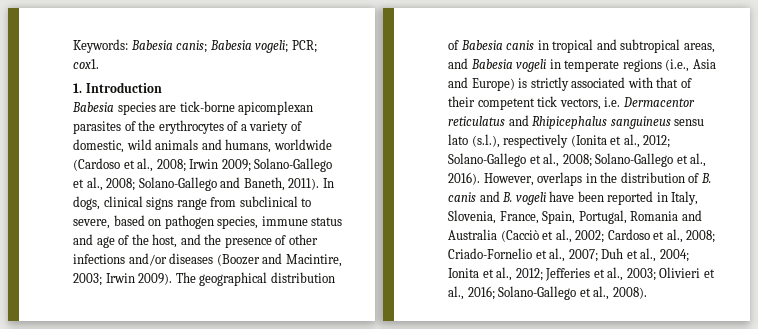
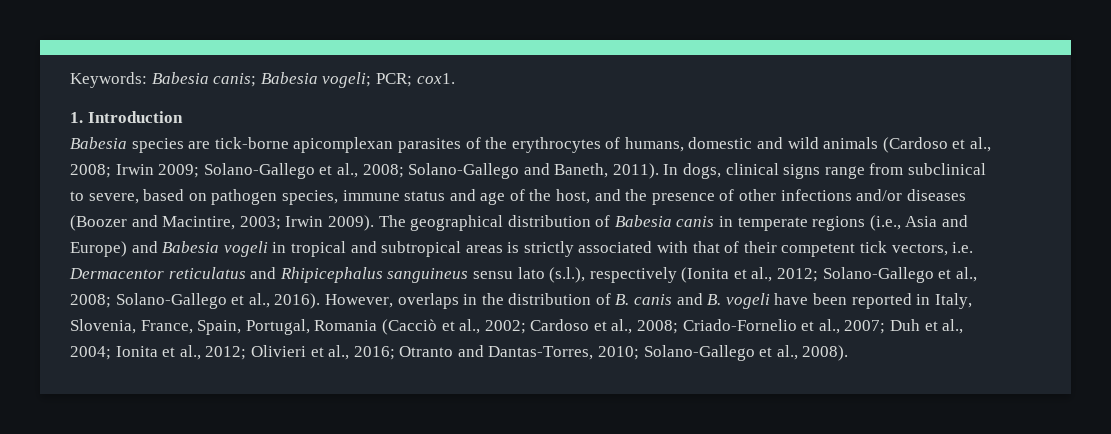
- Babesia species are tick-borne apicomplexan parasites of the erythrocytes of a variety of domestic, wild animals and humans, worldwide (Cardoso et al., 2008; Irwin 2009; Solano-Gallego et al., 2008; Solano-Gallego and Baneth, 2011).
+ Babesia species are tick-borne apicomplexan parasites of the erythrocytes of humans, domestic and wild animals (Cardoso et al., 2008; Irwin 2009; Solano-Gallego et al., 2008; Solano-Gallego and Baneth, 2011).
- The geographical distribution of Babesia canis in tropical and subtropical areas, and Babesia vogeli in temperate regions (i.e., Asia and Europe) is strictly associated with that of their competent tick vectors, i.e. Dermacentor reticulatus and Rhipicephalus sanguineus sensu lato (s.l.), respectively (Ionita et al., 2012; Solano-Gallego et al., 2008; Solano-Gallego et al., 2016).
+ The geographical distribution of Babesia canis in temperate regions (i.e., Asia and Europe) and Babesia vogeli in tropical and subtropical areas is strictly associated with that of their competent tick vectors, i.e. Dermacentor reticulatus and Rhipicephalus sanguineus sensu lato (s.l.), respectively (Ionita et al., 2012; Solano-Gallego et al., 2008; Solano-Gallego et al., 2016).
- However, overlaps in the distribution of B. canis and B. vogeli have been reported in Italy, Slovenia, France, Spain, Portugal, Romania and Australia (Cacciò et al., 2002; Cardoso et al., 2008; Criado-Fornelio et al., 2007; Duh et al., 2004; Ionita et al., 2012; Jefferies et al., 2003; Olivieri et al., 2016; Solano-Gallego et al., 2008).
+ However, overlaps in the distribution of B. canis and B. vogeli have been reported in Italy, Slovenia, France, Spain, Portugal, Romania (Cacciò et al., 2002; Cardoso et al., 2008; Criado-Fornelio et al., 2007; Duh et al., 2004; Ionita et al., 2012; Olivieri et al., 2016; Otranto and Dantas-Torres, 2010; Solano-Gallego et al., 2008).

